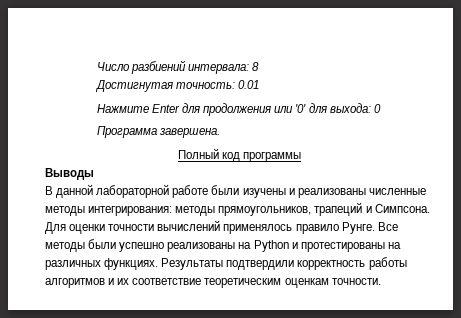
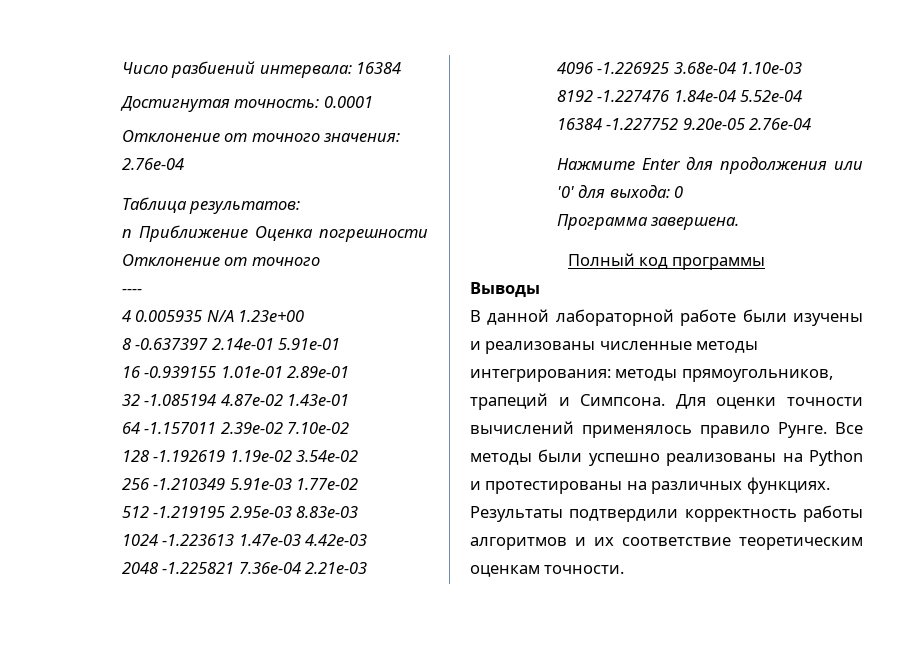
- Число разбиений интервала: 8
+ Число разбиений интервала: 16384
- Достигнутая точность: 0.01
+ Достигнутая точность: 0.0001
+ Отклонение от точного значения: 2.76e-04
+ Таблица результатов:
+ n Приближение Оценка погрешности Отклонение от точного
+ ----
+ 4 0.005935 N/A 1.23e+00
+ 8 -0.637397 2.14e-01 5.91e-01
+ 16 -0.939155 1.01e-01 2.89e-01
+ 32 -1.085194 4.87e-02 1.43e-01
+ 64 -1.157011 2.39e-02 7.10e-02
+ 128 -1.192619 1.19e-02 3.54e-02
+ 256 -1.210349 5.91e-03 1.77e-02
+ 512 -1.219195 2.95e-03 8.83e-03
+ 1024 -1.223613 1.47e-03 4.42e-03
+ 2048 -1.225821 7.36e-04 2.21e-03
+ 4096 -1.226925 3.68e-04 1.10e-03
+ 8192 -1.227476 1.84e-04 5.52e-04
+ 16384 -1.227752 9.20e-05 2.76e-04

